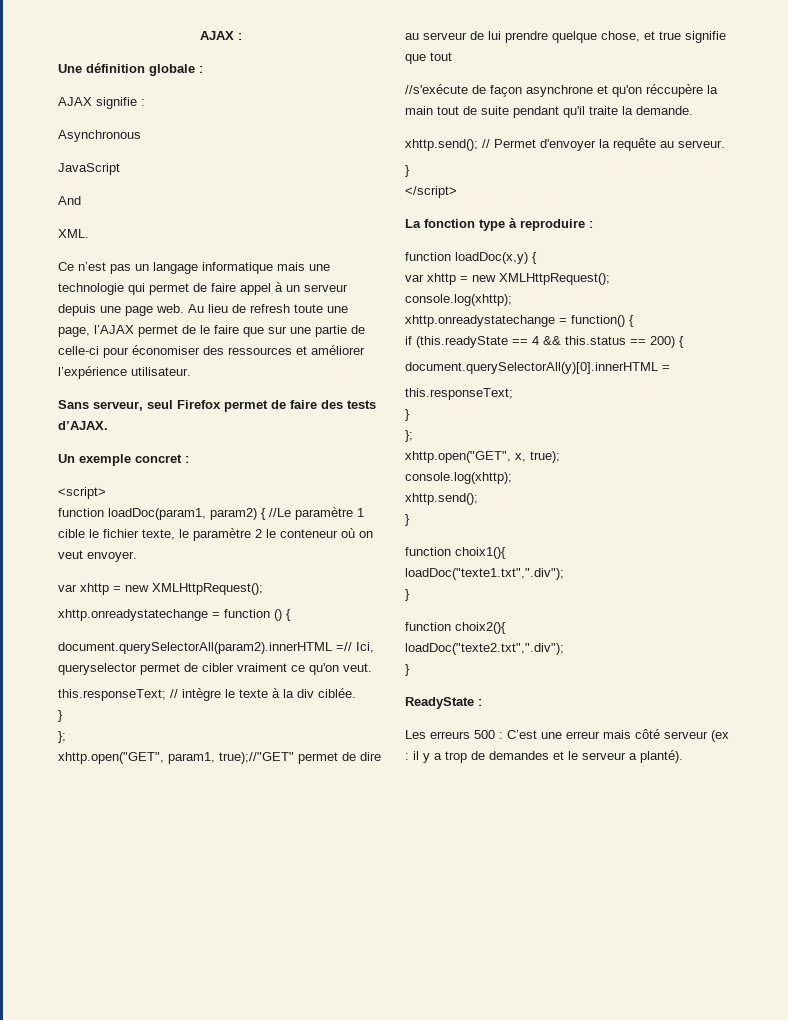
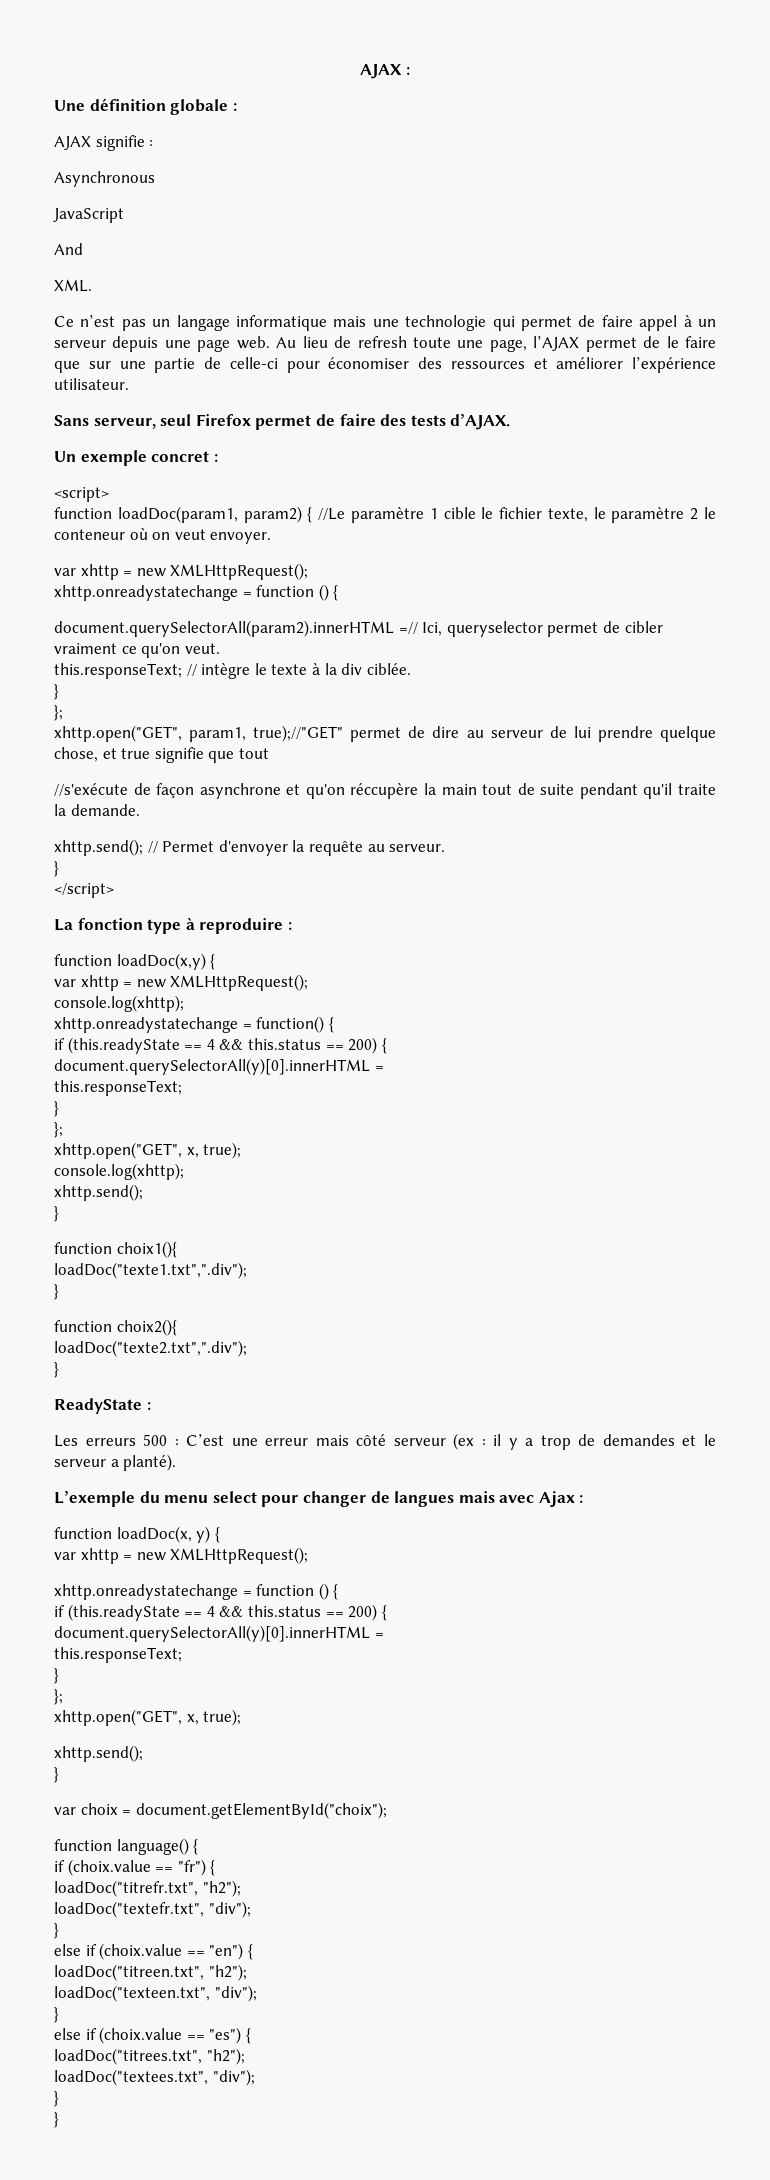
+ L’exemple du menu select pour changer de langues mais avec Ajax :
+ function loadDoc(x, y) {
+ var xhttp = new XMLHttpRequest();
+ xhttp.onreadystatechange = function () {
+ if (this.readyState == 4 && this.status == 200) {
+ document.querySelectorAll(y)[0].innerHTML =
+ this.responseText;
+ }
+ };
+ xhttp.open("GET", x, true);
+ xhttp.send();
+ }
+ var choix = document.getElementById("choix");
+ function language() {
+ if (choix.value == "fr") {
+ loadDoc("titrefr.txt", "h2");
+ loadDoc("textefr.txt", "div");
+ }
+ else if (choix.value == "en") {
+ loadDoc("titreen.txt", "h2");
+ loadDoc("texteen.txt", "div");
+ }
+ else if (choix.value == "es") {
+ loadDoc("titrees.txt", "h2");
+ loadDoc("textees.txt", "div");
+ }
+ }

